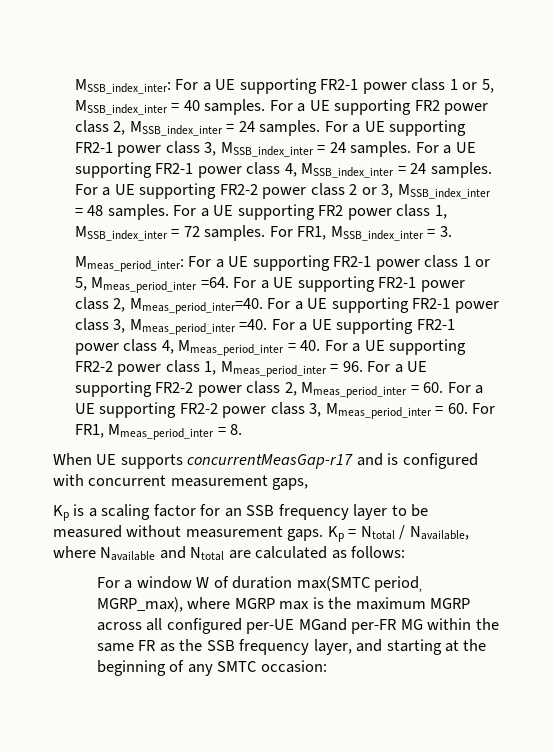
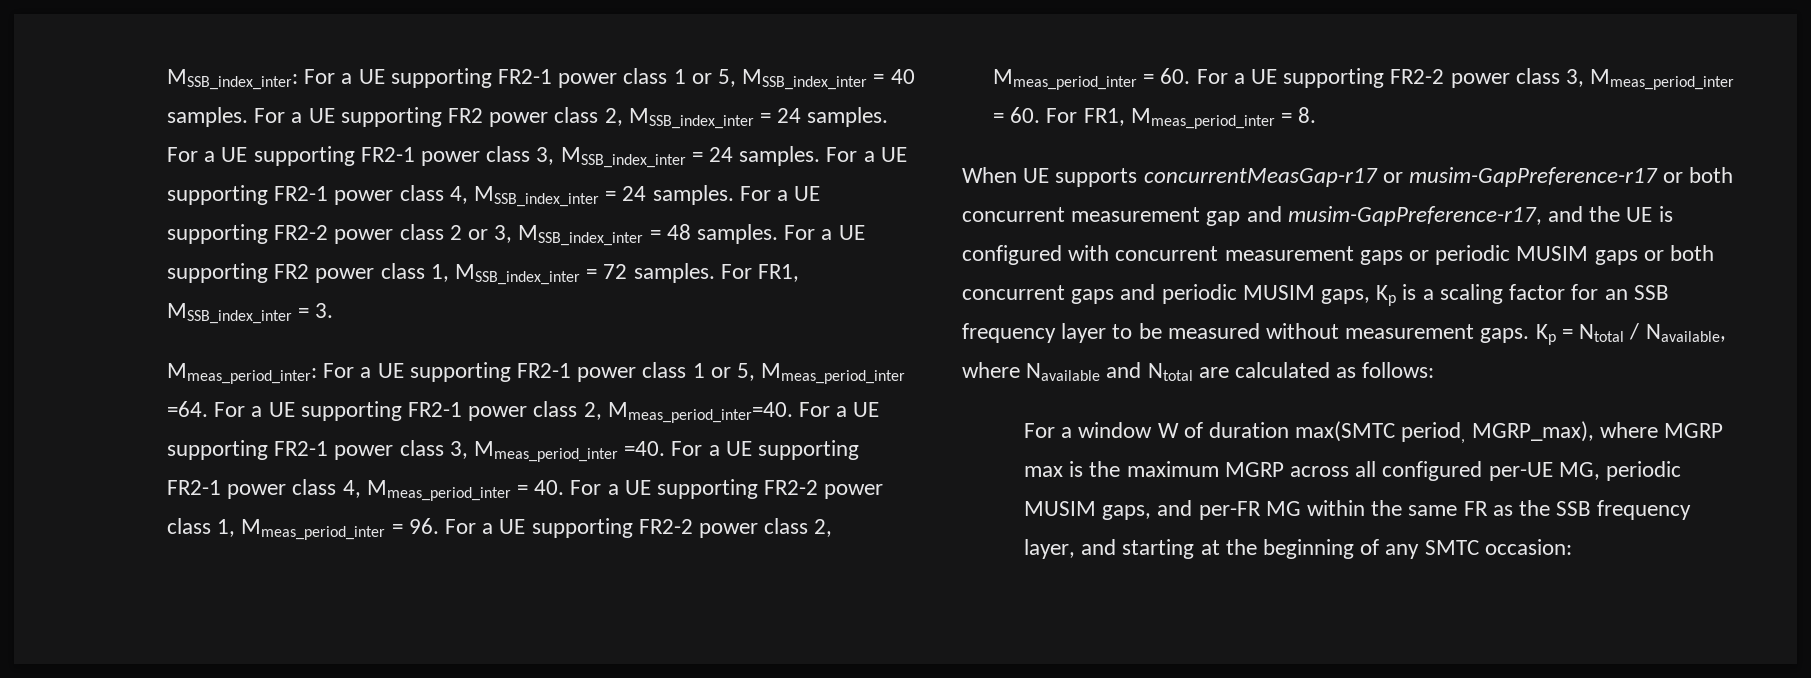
- When UE supports concurrentMeasGap-r17 and is configured with concurrent measurement gaps,
- Kp is a scaling factor for an SSB frequency layer to be measured without measurement gaps.
+ When UE supports concurrentMeasGap-r17 or musim-GapPreference-r17 or both concurrent measurement gap and musim-GapPreference-r17, and the UE is configured with concurrent measurement gaps or periodic MUSIM gaps or both concurrent gaps and periodic MUSIM gaps, Kp is a scaling factor for an SSB frequency layer to be measured without measurement gaps.
- For a window W of duration max(SMTC period, MGRP_max), where MGRP max is the maximum MGRP across all configured per-UE MGand per-FR MG within the same FR as the SSB frequency layer, and starting at the beginning of any SMTC occasion:
+ For a window W of duration max(SMTC period, MGRP_max), where MGRP max is the maximum MGRP across all configured per-UE MG, periodic MUSIM gaps, and per-FR MG within the same FR as the SSB frequency layer, and starting at the beginning of any SMTC occasion:

